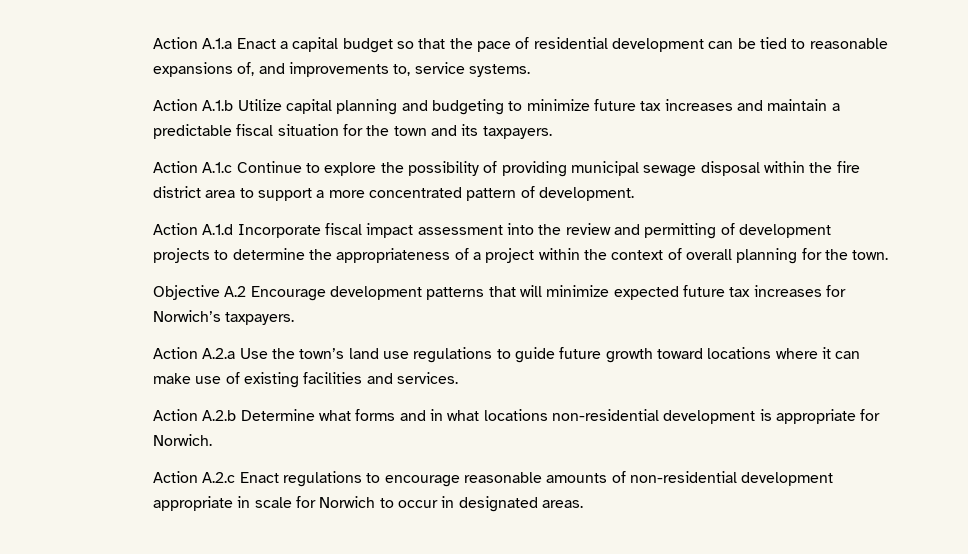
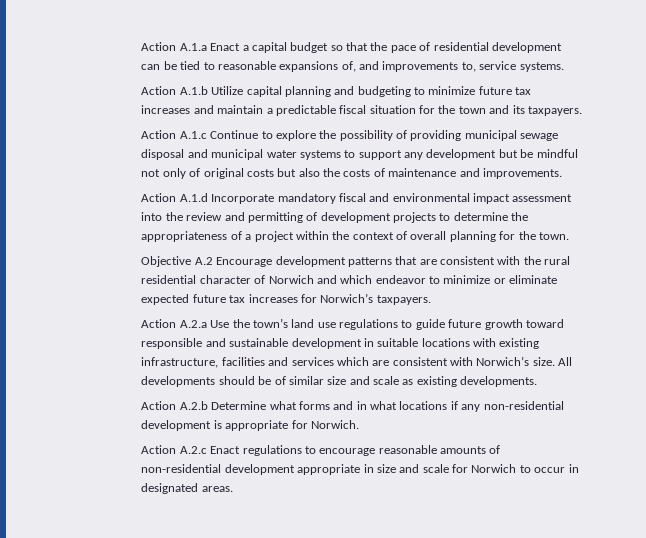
- Action A.1.c Continue to explore the possibility of providing municipal sewage disposal within the fire district area to support a more concentrated pattern of development.
+ Action A.1.c Continue to explore the possibility of providing municipal sewage disposal and municipal water systems to support any development but be mindful not only of original costs but also the costs of maintenance and improvements.
- Action A.1.d Incorporate fiscal impact assessment into the review and permitting of development projects to determine the appropriateness of a project within the context of overall planning for the town.
+ Action A.1.d Incorporate mandatory fiscal and environmental impact assessment into the review and permitting of development projects to determine the appropriateness of a project within the context of overall planning for the town.
- Objective A.2 Encourage development patterns that will minimize expected future tax increases for Norwich’s taxpayers.
+ Objective A.2 Encourage development patterns that are consistent with the rural residential character of Norwich and which endeavor to minimize or eliminate expected future tax increases for Norwich’s taxpayers.
- Action A.2.a Use the town’s land use regulations to guide future growth toward locations where it can make use of existing facilities and services.
+ Action A.2.a Use the town’s land use regulations to guide future growth toward responsible and sustainable development in suitable locations with existing infrastructure, facilities and services which are consistent with Norwich’s size. All developments should be of similar size and scale as existing developments.
- Action A.2.b Determine what forms and in what locations non-residential development is appropriate for Norwich.
+ Action A.2.b Determine what forms and in what locations if any non-residential development is appropriate for Norwich.
- Action A.2.c Enact regulations to encourage reasonable amounts of non-residential development appropriate in scale for Norwich to occur in designated areas.
+ Action A.2.c Enact regulations to encourage reasonable amounts of non-residential development appropriate in size and scale for Norwich to occur in designated areas.

